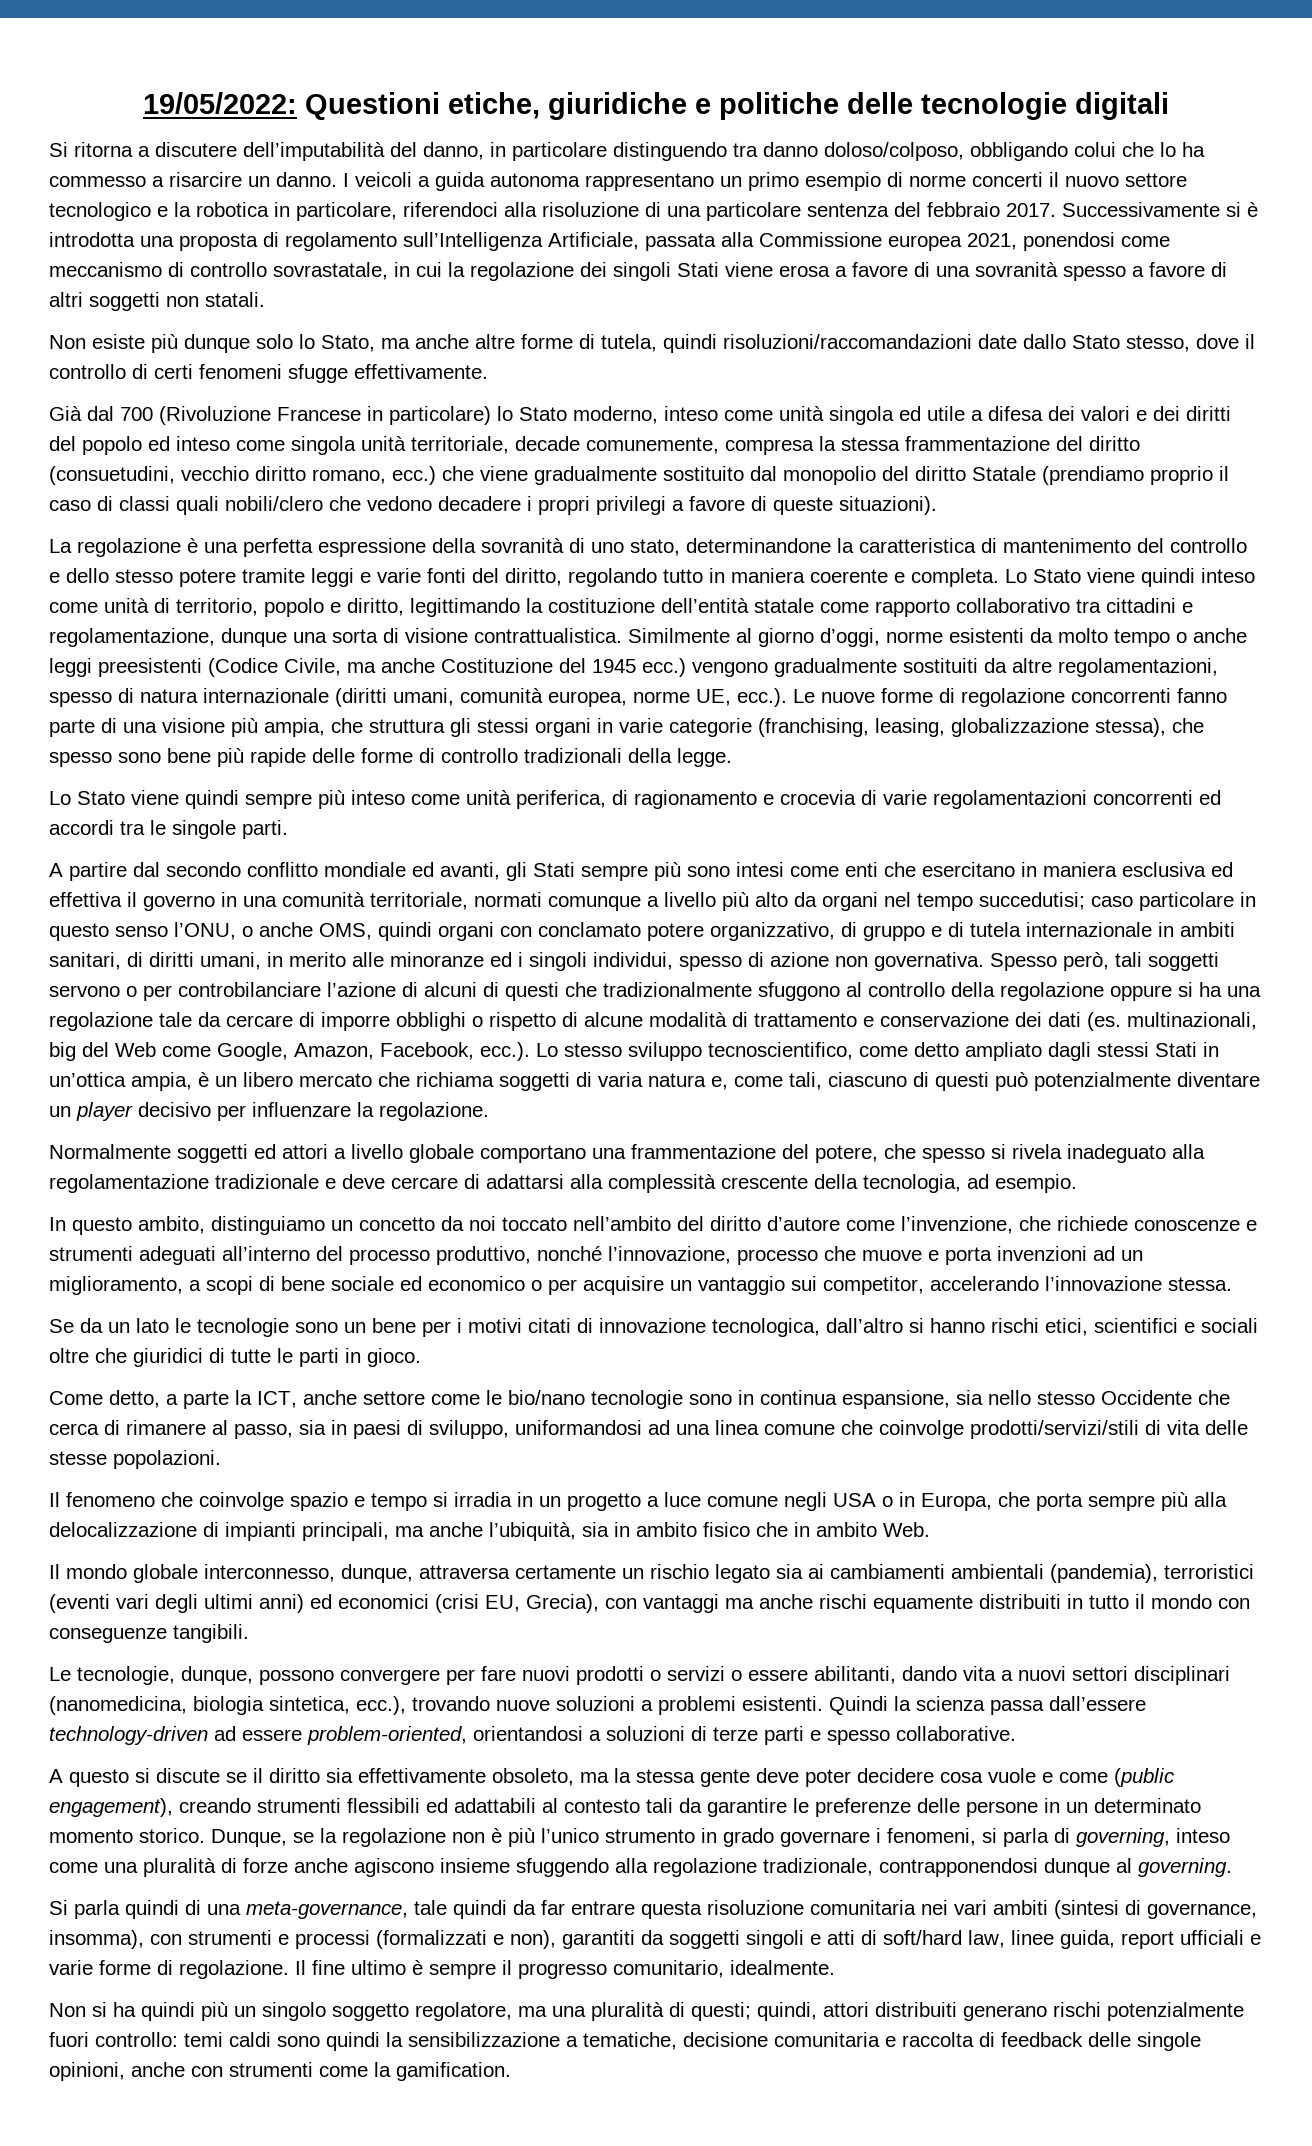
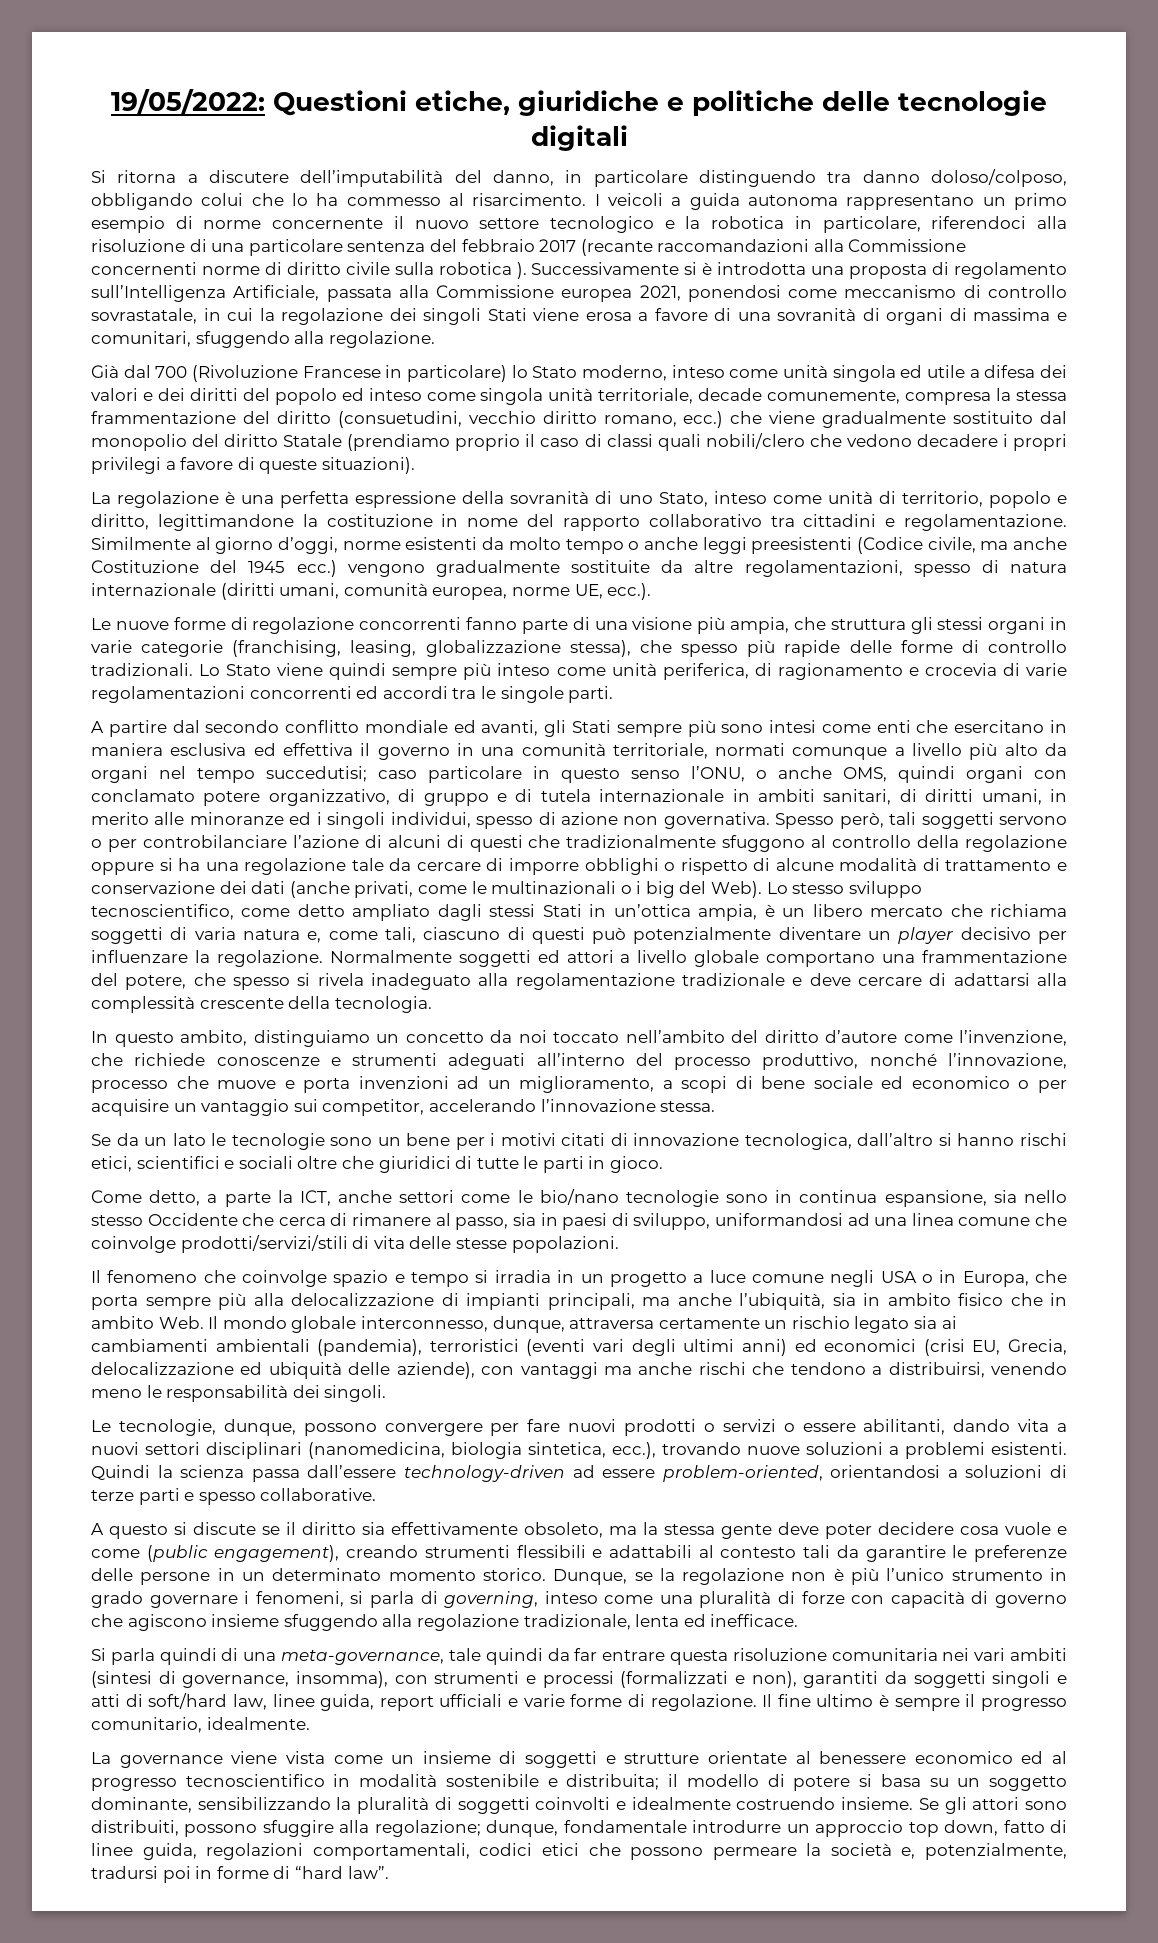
- Si ritorna a discutere dell’imputabilità del danno, in particolare distinguendo tra danno doloso/colposo, obbligando colui che lo ha commesso a risarcire un danno.
+ Si ritorna a discutere dell’imputabilità del danno, in particolare distinguendo tra danno doloso/colposo, obbligando colui che lo ha commesso al risarcimento.
- I veicoli a guida autonoma rappresentano un primo esempio di norme concerti il nuovo settore tecnologico e la robotica in particolare, riferendoci alla risoluzione di una particolare sentenza del febbraio 2017.
+ I veicoli a guida autonoma rappresentano un primo esempio di norme concernente il nuovo settore tecnologico e la robotica in particolare, riferendoci alla risoluzione di una particolare sentenza del febbraio 2017 (recante raccomandazioni alla Commissione concernenti norme di diritto civile sulla robotica ).
- Successivamente si è introdotta una proposta di regolamento sull’Intelligenza Artificiale, passata alla Commissione europea 2021, ponendosi come meccanismo di controllo sovrastatale, in cui la regolazione dei singoli Stati viene erosa a favore di una sovranità spesso a favore di altri soggetti non statali.
- Non esiste più dunque solo lo Stato, ma anche altre forme di tutela, quindi risoluzioni/raccomandazioni date dallo Stato stesso, dove il controllo di certi fenomeni sfugge effettivamente.
+ Successivamente si è introdotta una proposta di regolamento sull’Intelligenza Artificiale, passata alla Commissione europea 2021, ponendosi come meccanismo di controllo sovrastatale, in cui la regolazione dei singoli Stati viene erosa a favore di una sovranità di organi di massima e comunitari, sfuggendo alla regolazione.
- La regolazione è una perfetta espressione della sovranità di uno stato, determinandone la caratteristica di mantenimento del controllo e dello stesso potere tramite leggi e varie fonti del diritto, regolando tutto in maniera coerente e completa. Lo Stato viene quindi inteso come unità di territorio, popolo e diritto, legittimando la costituzione dell’entità statale come rapporto collaborativo tra cittadini e regolamentazione, dunque una sorta di visione contrattualistica.
+ La regolazione è una perfetta espressione della sovranità di uno Stato, inteso come unità di territorio, popolo e diritto, legittimandone la costituzione in nome del rapporto collaborativo tra cittadini e regolamentazione.
- Similmente al giorno d’oggi, norme esistenti da molto tempo o anche leggi preesistenti (Codice Civile, ma anche Costituzione del 1945 ecc.) vengono gradualmente sostituiti da altre regolamentazioni, spesso di natura internazionale (diritti umani, comunità europea, norme UE, ecc.). Le nuove forme di regolazione concorrenti fanno parte di una visione più ampia, che struttura gli stessi organi in varie categorie (franchising, leasing, globalizzazione stessa), che spesso sono bene più rapide delle forme di controllo tradizionali della legge.
- Lo Stato viene quindi sempre più inteso come unità periferica, di ragionamento e crocevia di varie regolamentazioni concorrenti ed accordi tra le singole parti.
+ Similmente al giorno d’oggi, norme esistenti da molto tempo o anche leggi preesistenti (Codice civile, ma anche Costituzione del 1945 ecc.) vengono gradualmente sostituite da altre regolamentazioni, spesso di natura internazionale (diritti umani, comunità europea, norme UE, ecc.).
+ Le nuove forme di regolazione concorrenti fanno parte di una visione più ampia, che struttura gli stessi organi in varie categorie (franchising, leasing, globalizzazione stessa), che spesso più rapide delle forme di controllo tradizionali. Lo Stato viene quindi sempre più inteso come unità periferica, di ragionamento e crocevia di varie regolamentazioni concorrenti ed accordi tra le singole parti.
- Spesso però, tali soggetti servono o per controbilanciare l’azione di alcuni di questi che tradizionalmente sfuggono al controllo della regolazione oppure si ha una regolazione tale da cercare di imporre obblighi o rispetto di alcune modalità di trattamento e conservazione dei dati (es. multinazionali, big del Web come Google, Amazon, Facebook, ecc.). Lo stesso sviluppo tecnoscientifico, come detto ampliato dagli stessi Stati in un’ottica ampia, è un libero mercato che richiama soggetti di varia natura e, come tali, ciascuno di questi può potenzialmente diventare un player decisivo per influenzare la regolazione.
- Normalmente soggetti ed attori a livello globale comportano una frammentazione del potere, che spesso si rivela inadeguato alla regolamentazione tradizionale e deve cercare di adattarsi alla complessità crescente della tecnologia, ad esempio.
+ Spesso però, tali soggetti servono o per controbilanciare l’azione di alcuni di questi che tradizionalmente sfuggono al controllo della regolazione oppure si ha una regolazione tale da cercare di imporre obblighi o rispetto di alcune modalità di trattamento e conservazione dei dati (anche privati, come le multinazionali o i big del Web). Lo stesso sviluppo tecnoscientifico, come detto ampliato dagli stessi Stati in un’ottica ampia, è un libero mercato che richiama soggetti di varia natura e, come tali, ciascuno di questi può potenzialmente diventare un player decisivo per influenzare la regolazione. Normalmente soggetti ed attori a livello globale comportano una frammentazione del potere, che spesso si rivela inadeguato alla regolamentazione tradizionale e deve cercare di adattarsi alla complessità crescente della tecnologia.
- Come detto, a parte la ICT, anche settore come le bio/nano tecnologie sono in continua espansione, sia nello stesso Occidente che cerca di rimanere al passo, sia in paesi di sviluppo, uniformandosi ad una linea comune che coinvolge prodotti/servizi/stili di vita delle stesse popolazioni.
+ Come detto, a parte la ICT, anche settori come le bio/nano tecnologie sono in continua espansione, sia nello stesso Occidente che cerca di rimanere al passo, sia in paesi di sviluppo, uniformandosi ad una linea comune che coinvolge prodotti/servizi/stili di vita delle stesse popolazioni.
- Il fenomeno che coinvolge spazio e tempo si irradia in un progetto a luce comune negli USA o in Europa, che porta sempre più alla delocalizzazione di impianti principali, ma anche l’ubiquità, sia in ambito fisico che in ambito Web.
- Il mondo globale interconnesso, dunque, attraversa certamente un rischio legato sia ai cambiamenti ambientali (pandemia), terroristici (eventi vari degli ultimi anni) ed economici (crisi EU, Grecia), con vantaggi ma anche rischi equamente distribuiti in tutto il mondo con conseguenze tangibili.
+ Il fenomeno che coinvolge spazio e tempo si irradia in un progetto a luce comune negli USA o in Europa, che porta sempre più alla delocalizzazione di impianti principali, ma anche l’ubiquità, sia in ambito fisico che in ambito Web. Il mondo globale interconnesso, dunque, attraversa certamente un rischio legato sia ai cambiamenti ambientali (pandemia), terroristici (eventi vari degli ultimi anni) ed economici (crisi EU, Grecia, delocalizzazione ed ubiquità delle aziende), con vantaggi ma anche rischi che tendono a distribuirsi, venendo meno le responsabilità dei singoli.
- A questo si discute se il diritto sia effettivamente obsoleto, ma la stessa gente deve poter decidere cosa vuole e come (public engagement), creando strumenti flessibili ed adattabili al contesto tali da garantire le preferenze delle persone in un determinato momento storico.
+ A questo si discute se il diritto sia effettivamente obsoleto, ma la stessa gente deve poter decidere cosa vuole e come (public engagement), creando strumenti flessibili e adattabili al contesto tali da garantire le preferenze delle persone in un determinato momento storico.
- Dunque, se la regolazione non è più l’unico strumento in grado governare i fenomeni, si parla di governing, inteso come una pluralità di forze anche agiscono insieme sfuggendo alla regolazione tradizionale, contrapponendosi dunque al governing.
+ Dunque, se la regolazione non è più l’unico strumento in grado governare i fenomeni, si parla di governing, inteso come una pluralità di forze con capacità di governo che agiscono insieme sfuggendo alla regolazione tradizionale, lenta ed inefficace.
- Non si ha quindi più un singolo soggetto regolatore, ma una pluralità di questi; quindi, attori distribuiti generano rischi potenzialmente fuori controllo: temi caldi sono quindi la sensibilizzazione a tematiche, decisione comunitaria e raccolta di feedback delle singole opinioni, anche con strumenti come la gamification.
+ La governance viene vista come un insieme di soggetti e strutture orientate al benessere economico ed al progresso tecnoscientifico in modalità sostenibile e distribuita; il modello di potere si basa su un soggetto dominante, sensibilizzando la pluralità di soggetti coinvolti e idealmente costruendo insieme. Se gli attori sono distribuiti, possono sfuggire alla regolazione; dunque, fondamentale introdurre un approccio top down, fatto di linee guida, regolazioni comportamentali, codici etici che possono permeare la società e, potenzialmente, tradursi poi in forme di “hard law”.

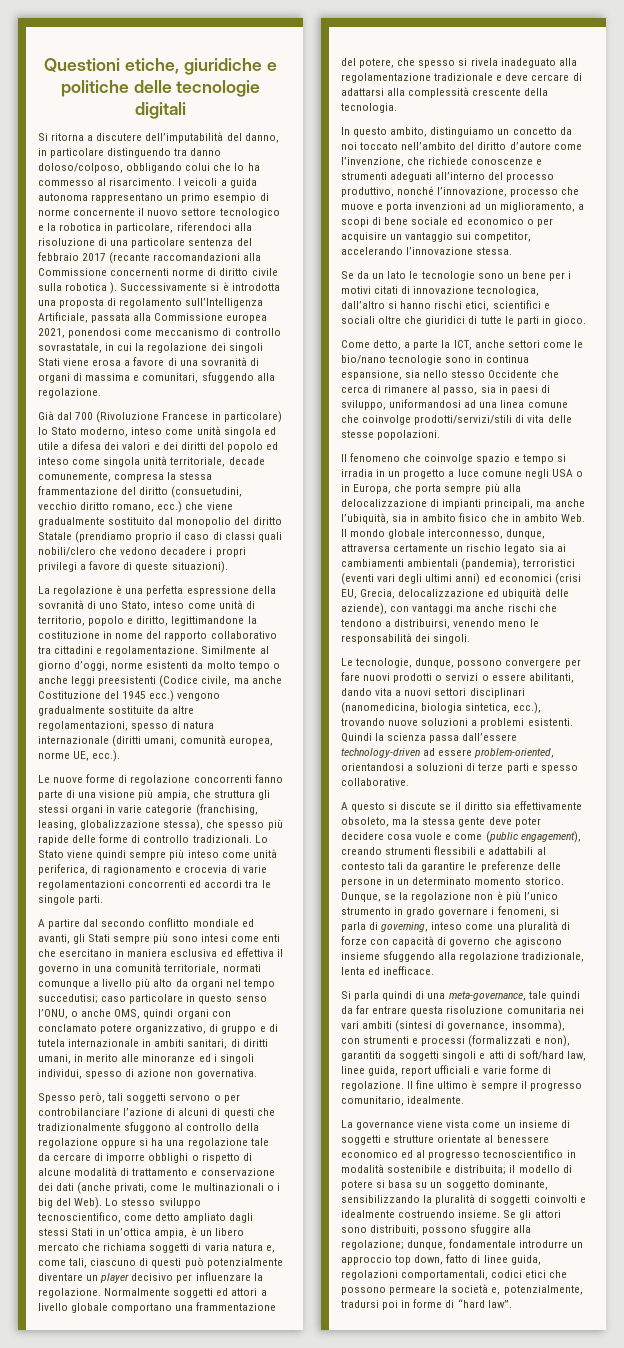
- 19/05/2022: Questioni etiche, giuridiche e politiche delle tecnologie digitali
+ Questioni etiche, giuridiche e politiche delle tecnologie digitali
- caso particolare in questo senso l’ONU, o anche OMS, quindi organi con conclamato potere organizzativo, di gruppo e di tutela internazionale in ambiti sanitari, di diritti umani, in merito alle minoranze ed i singoli individui, spesso di azione non governativa. Spesso però, tali soggetti servono o per controbilanciare l’azione di alcuni di questi che tradizionalmente sfuggono al controllo della regolazione oppure si ha una regolazione tale da cercare di imporre obblighi o rispetto di alcune modalità di trattamento e conservazione dei dati (anche privati, come le multinazionali o i big del Web).
+ caso particolare in questo senso l’ONU, o anche OMS, quindi organi con conclamato potere organizzativo, di gruppo e di tutela internazionale in ambiti sanitari, di diritti umani, in merito alle minoranze ed i singoli individui, spesso di azione non governativa.
+ Spesso però, tali soggetti servono o per controbilanciare l’azione di alcuni di questi che tradizionalmente sfuggono al controllo della regolazione oppure si ha una regolazione tale da cercare di imporre obblighi o rispetto di alcune modalità di trattamento e conservazione dei dati (anche privati, come le multinazionali o i big del Web).

